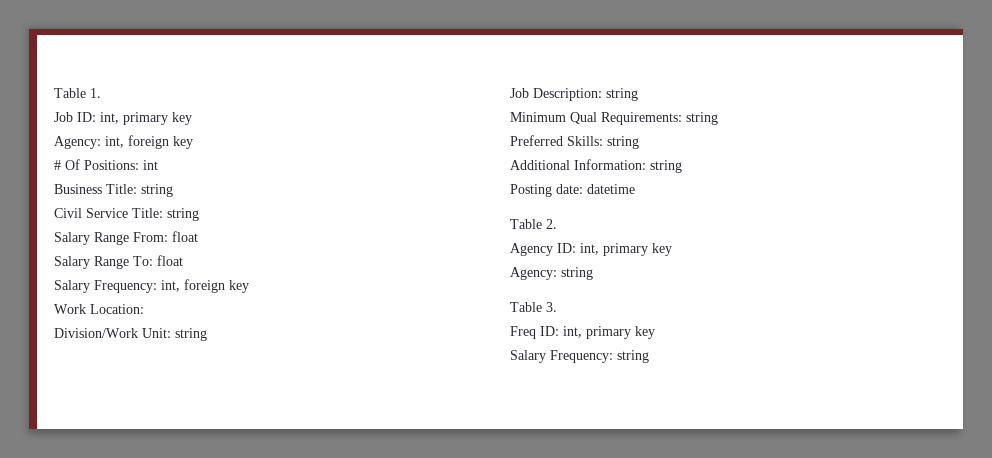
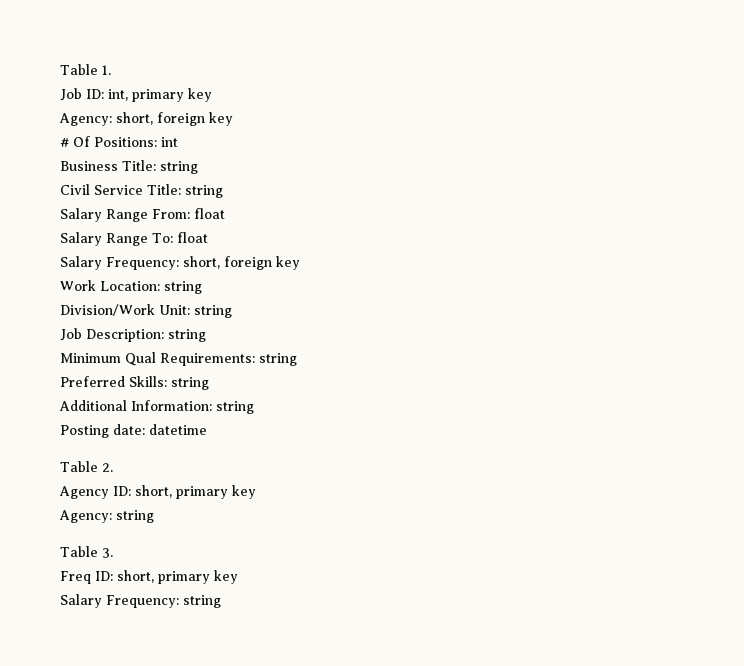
- Agency: int, foreign key
+ Agency: short, foreign key
- Salary Frequency: int, foreign key
+ Salary Frequency: short, foreign key
- Work Location:
+ Work Location: string
- Agency ID: int, primary key
+ Agency ID: short, primary key
- Freq ID: int, primary key
+ Freq ID: short, primary key

